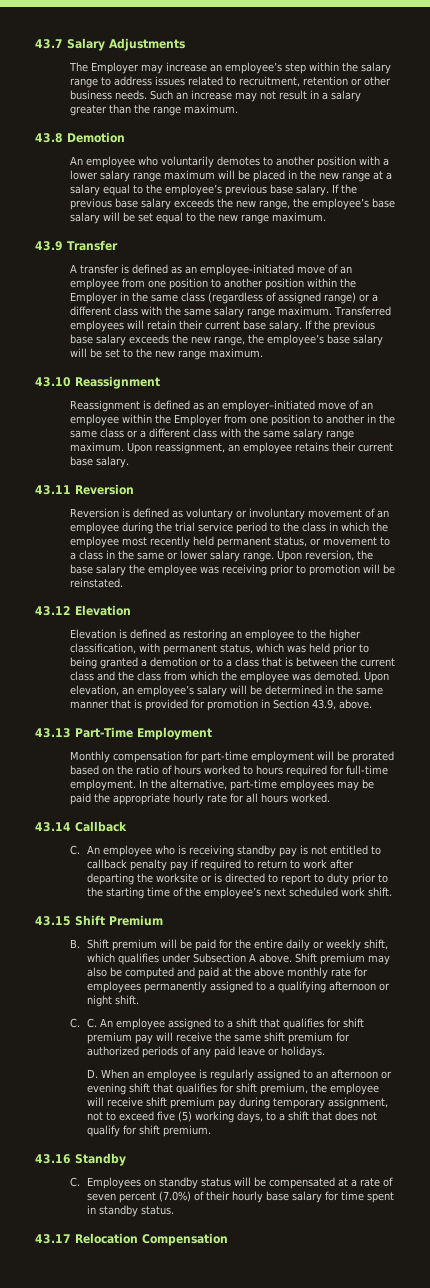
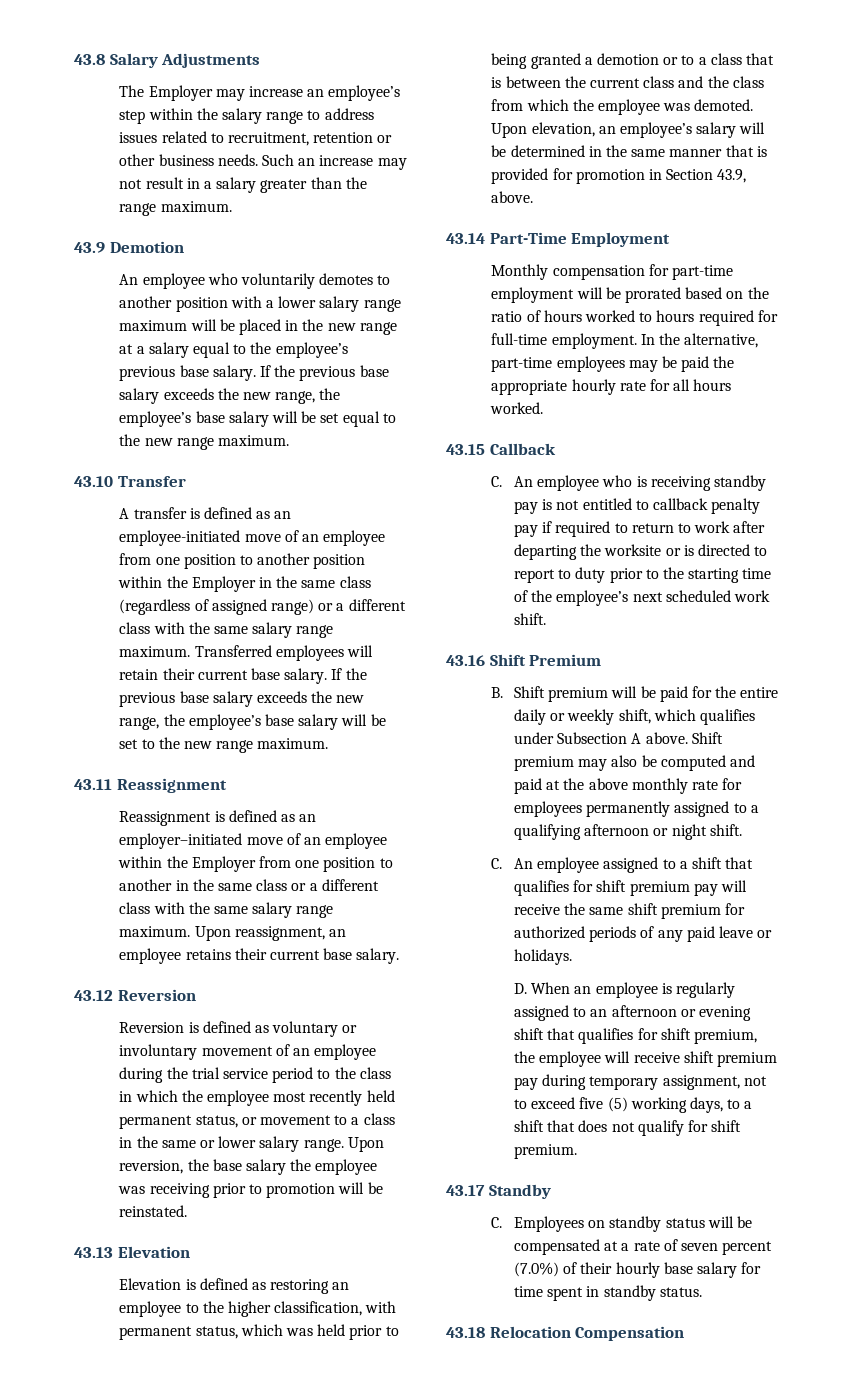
- 43.7 Salary Adjustments
+ 43.8 Salary Adjustments
- 43.8 Demotion
+ 43.9 Demotion
- 43.9 Transfer
+ 43.10 Transfer
- 43.10 Reassignment
+ 43.11 Reassignment
- 43.11 Reversion
+ 43.12 Reversion
- 43.12 Elevation
+ 43.13 Elevation
- 43.13 Part-Time Employment
+ 43.14 Part-Time Employment
- 43.14 Callback
+ 43.15 Callback
- 43.15 Shift Premium
+ 43.16 Shift Premium
- C. C. An employee assigned to a shift that qualifies for shift premium pay will receive the same shift premium for authorized periods of any paid leave or holidays.
+ C. An employee assigned to a shift that qualifies for shift premium pay will receive the same shift premium for authorized periods of any paid leave or holidays.
- 43.16 Standby
+ 43.17 Standby
- 43.17 Relocation Compensation
+ 43.18 Relocation Compensation

